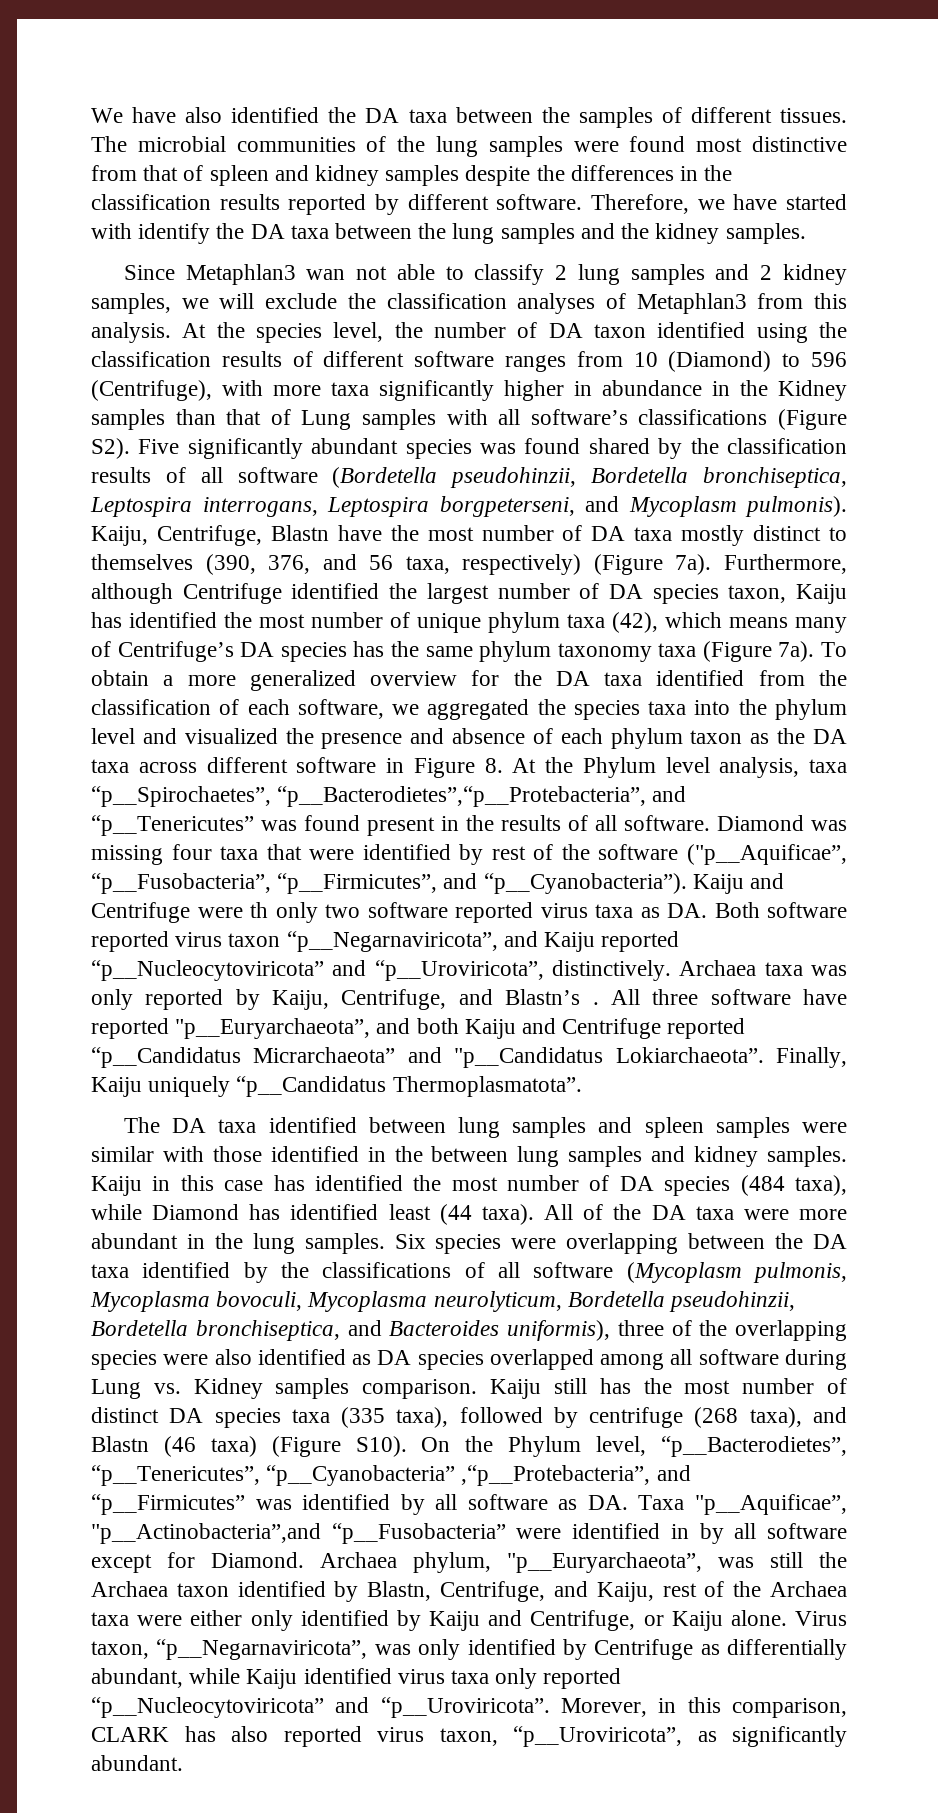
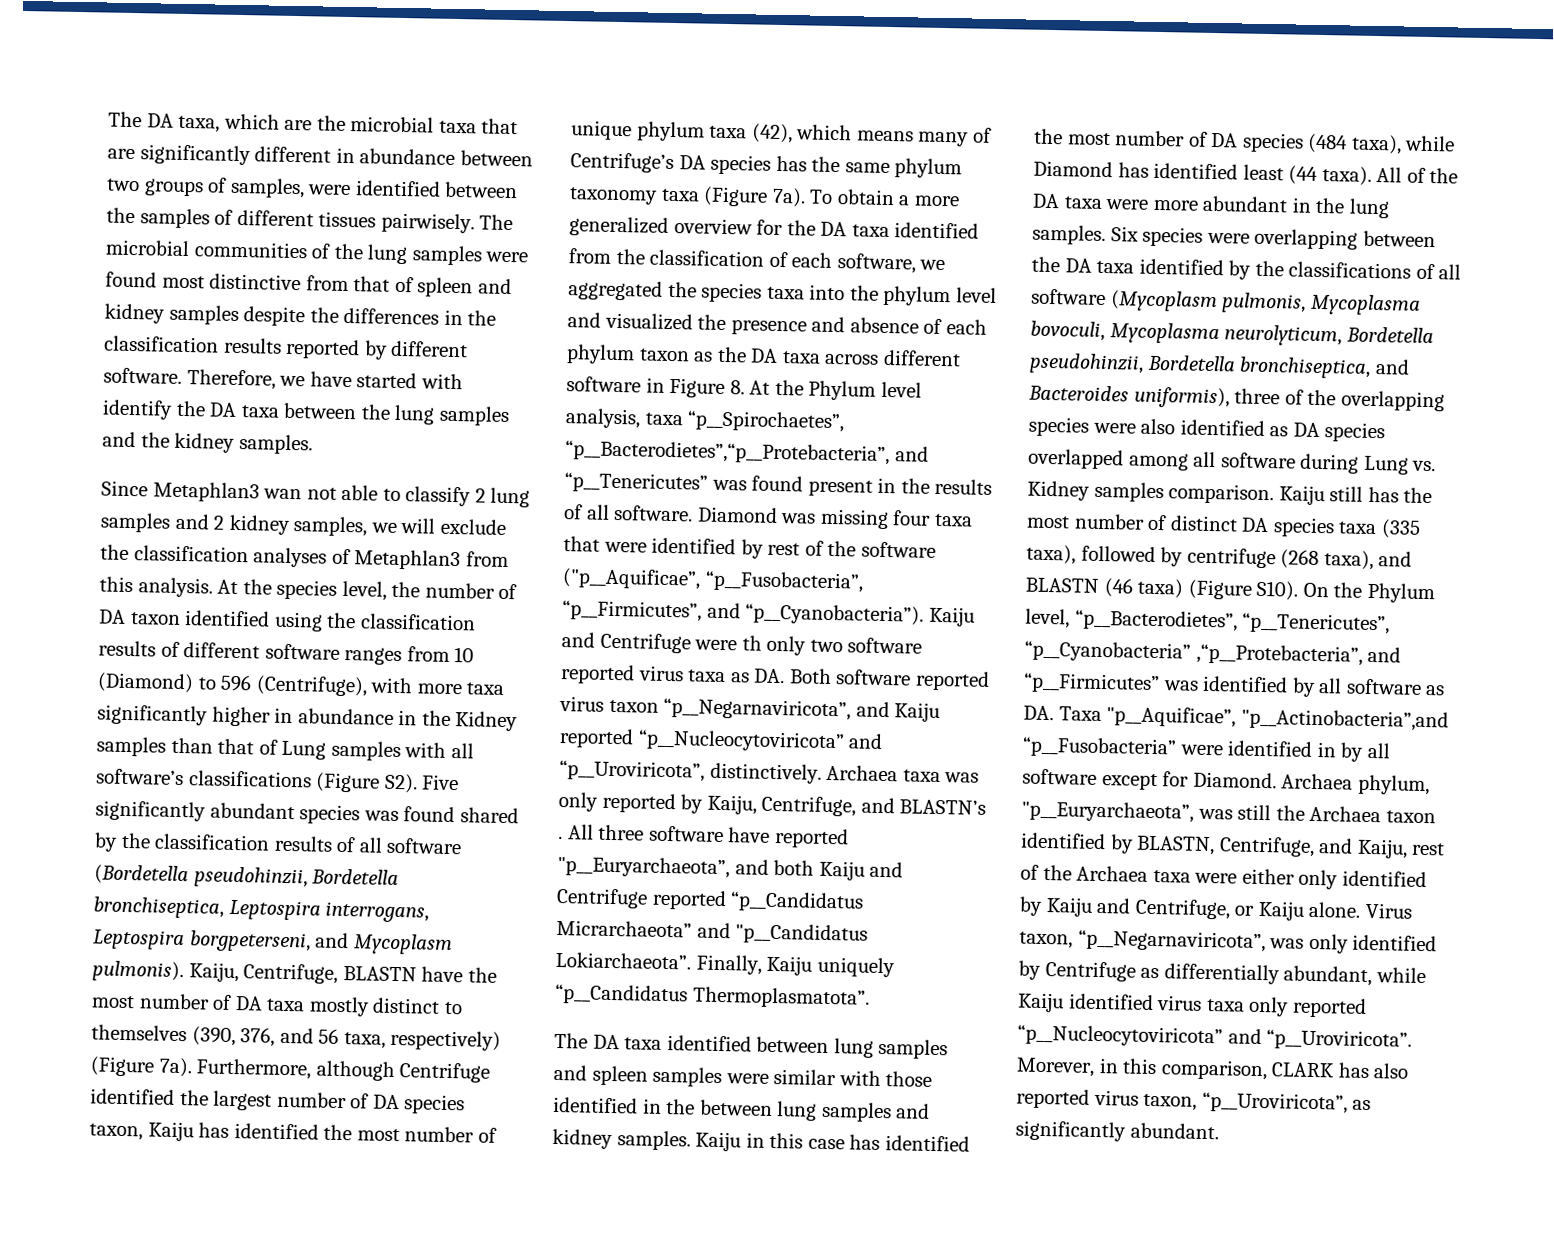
- We have also identified the DA taxa between the samples of different tissues.
+ The DA taxa, which are the microbial taxa that are significantly different in abundance between two groups of samples, were identified between the samples of different tissues pairwisely.
- Kaiju, Centrifuge, Blastn have the most number of DA taxa mostly distinct to themselves (390, 376, and 56 taxa, respectively) (Figure 7a).
+ Kaiju, Centrifuge, BLASTN have the most number of DA taxa mostly distinct to themselves (390, 376, and 56 taxa, respectively) (Figure 7a).
- Archaea taxa was only reported by Kaiju, Centrifuge, and Blastn’s .
+ Archaea taxa was only reported by Kaiju, Centrifuge, and BLASTN’s .
- Kaiju still has the most number of distinct DA species taxa (335 taxa), followed by centrifuge (268 taxa), and Blastn (46 taxa) (Figure S10).
+ Kaiju still has the most number of distinct DA species taxa (335 taxa), followed by centrifuge (268 taxa), and BLASTN (46 taxa) (Figure S10).
- Archaea phylum, "p__Euryarchaeota”, was still the Archaea taxon identified by Blastn, Centrifuge, and Kaiju, rest of the Archaea taxa were either only identified by Kaiju and Centrifuge, or Kaiju alone.
+ Archaea phylum, "p__Euryarchaeota”, was still the Archaea taxon identified by BLASTN, Centrifuge, and Kaiju, rest of the Archaea taxa were either only identified by Kaiju and Centrifuge, or Kaiju alone.

